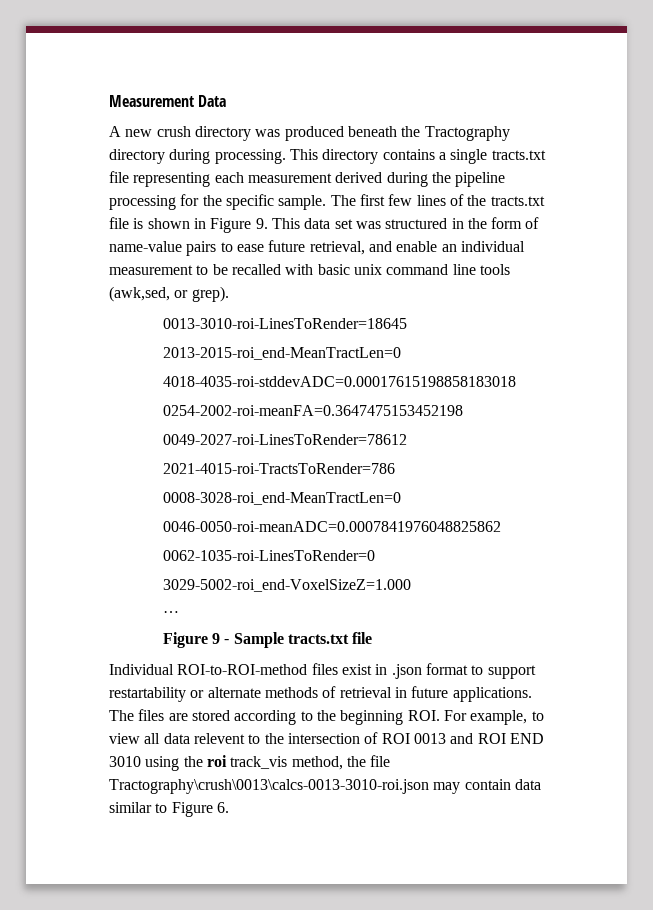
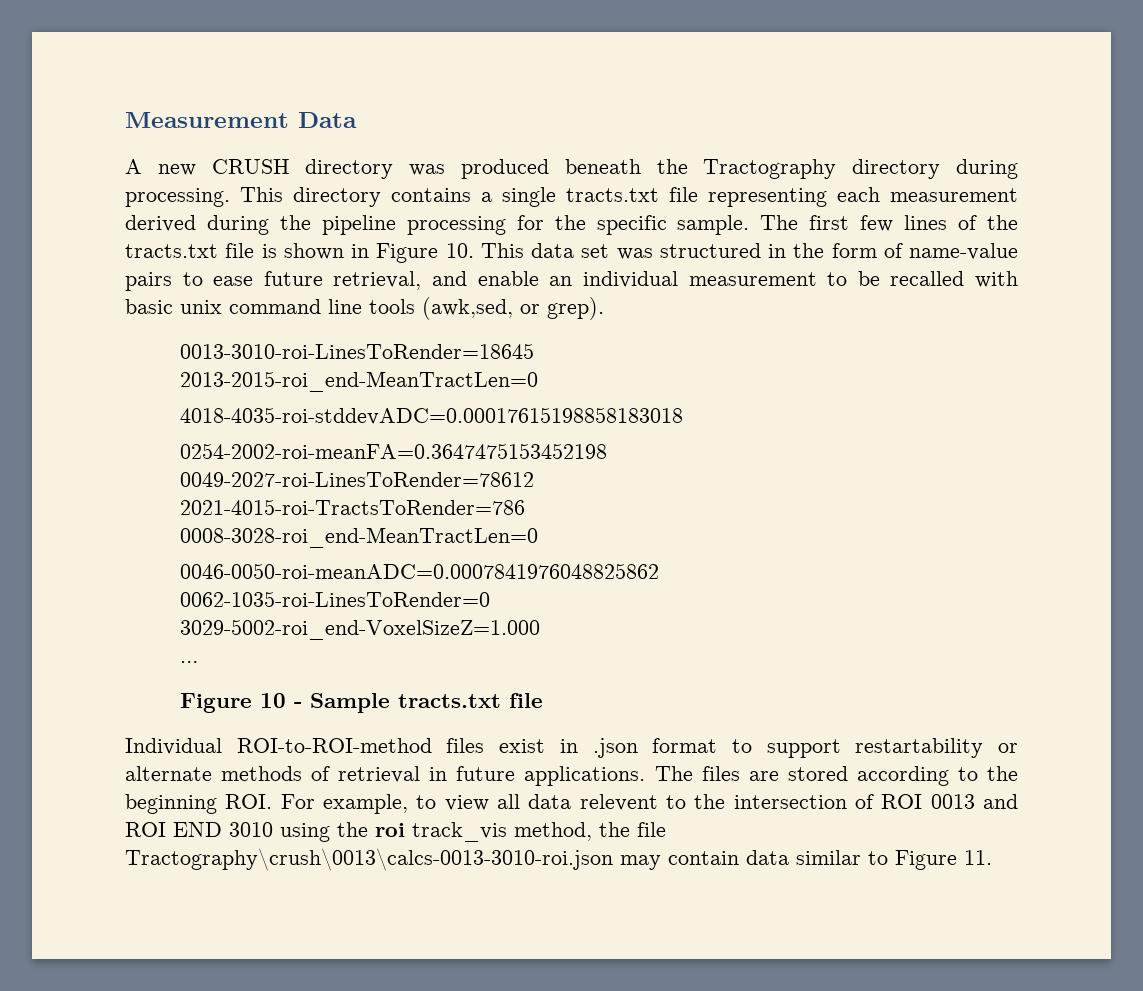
- A new crush directory was produced beneath the Tractography directory during processing.
+ A new CRUSH directory was produced beneath the Tractography directory during processing.
- The first few lines of the tracts.txt file is shown in Figure 9. This data set was structured in the form of name-value pairs to ease future retrieval, and enable an individual measurement to be recalled with basic unix command line tools (awk,sed, or grep).
+ The first few lines of the tracts.txt file is shown in Figure 10. This data set was structured in the form of name-value pairs to ease future retrieval, and enable an individual measurement to be recalled with basic unix command line tools (awk,sed, or grep).
- Figure 9 - Sample tracts.txt file
+ Figure 10 - Sample tracts.txt file
- The files are stored according to the beginning ROI. For example, to view all data relevent to the intersection of ROI 0013 and ROI END 3010 using the roi track_vis method, the file Tractography\crush\0013\calcs-0013-3010-roi.json may contain data similar to Figure 6.
+ The files are stored according to the beginning ROI. For example, to view all data relevent to the intersection of ROI 0013 and ROI END 3010 using the roi track_vis method, the file Tractography\crush\0013\calcs-0013-3010-roi.json may contain data similar to Figure 11.

